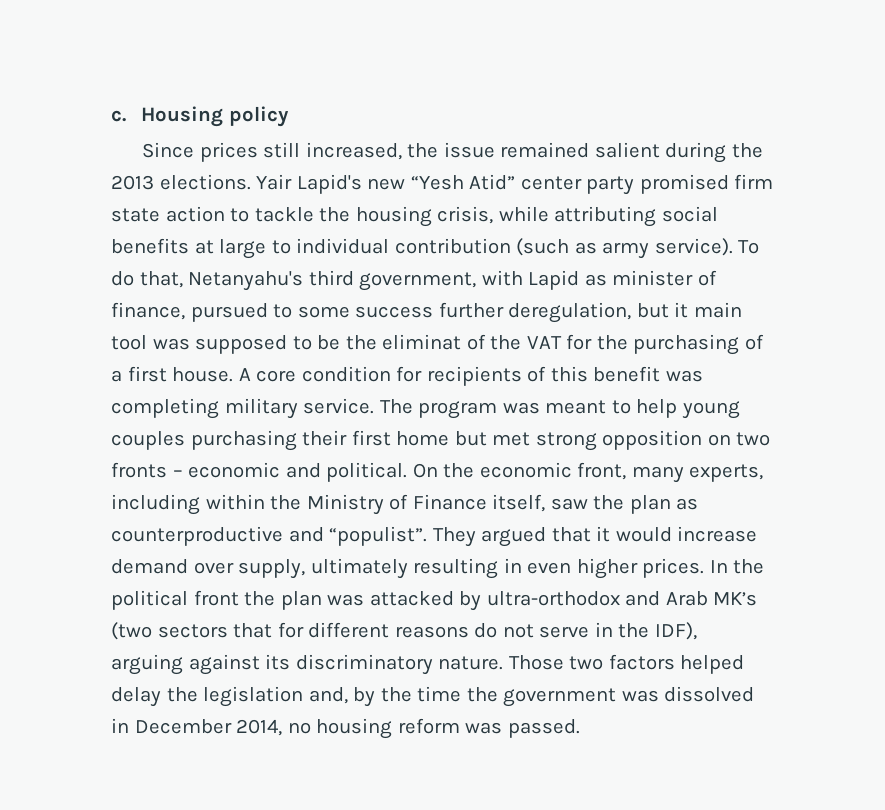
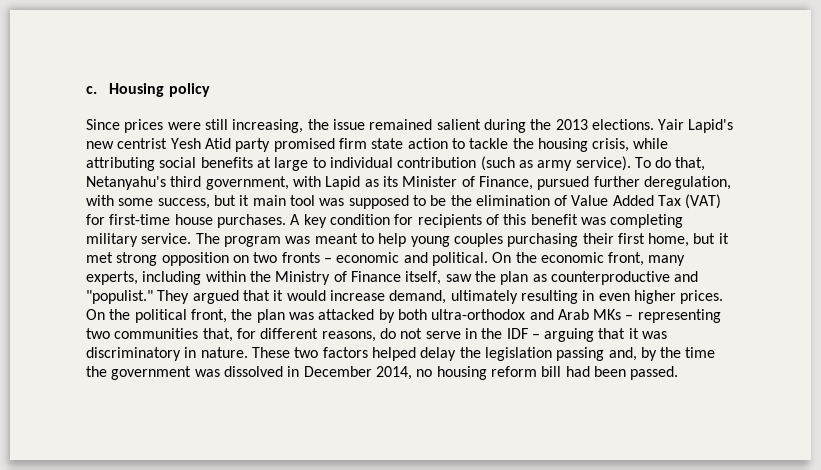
- Since prices still increased, the issue remained salient during the 2013 elections.
+ Since prices were still increasing, the issue remained salient during the 2013 elections.
- Yair Lapid's new “Yesh Atid” center party promised firm state action to tackle the housing crisis, while attributing social benefits at large to individual contribution (such as army service).
+ Yair Lapid's new centrist Yesh Atid party promised firm state action to tackle the housing crisis, while attributing social benefits at large to individual contribution (such as army service).
- To do that, Netanyahu's third government, with Lapid as minister of finance, pursued to some success further deregulation, but it main tool was supposed to be the eliminat of the VAT for the purchasing of a first house. A core condition for recipients of this benefit was completing military service.
+ To do that, Netanyahu's third government, with Lapid as its Minister of Finance, pursued further deregulation, with some success, but it main tool was supposed to be the elimination of Value Added Tax (VAT) for first-time house purchases. A key condition for recipients of this benefit was completing military service.
- The program was meant to help young couples purchasing their first home but met strong opposition on two fronts – economic and political.
+ The program was meant to help young couples purchasing their first home, but it met strong opposition on two fronts – economic and political.
- On the economic front, many experts, including within the Ministry of Finance itself, saw the plan as counterproductive and “populist”.
+ On the economic front, many experts, including within the Ministry of Finance itself, saw the plan as counterproductive and "populist."
- They argued that it would increase demand over supply, ultimately resulting in even higher prices.
+ They argued that it would increase demand, ultimately resulting in even higher prices.
- In the political front the plan was attacked by ultra-orthodox and Arab MK’s (two sectors that for different reasons do not serve in the IDF), arguing against its discriminatory nature. Those two factors helped delay the legislation and, by the time the government was dissolved in December 2014, no housing reform was passed.
+ On the political front, the plan was attacked by both ultra-orthodox and Arab MKs – representing two communities that, for different reasons, do not serve in the IDF – arguing that it was discriminatory in nature. These two factors helped delay the legislation passing and, by the time the government was dissolved in December 2014, no housing reform bill had been passed.

